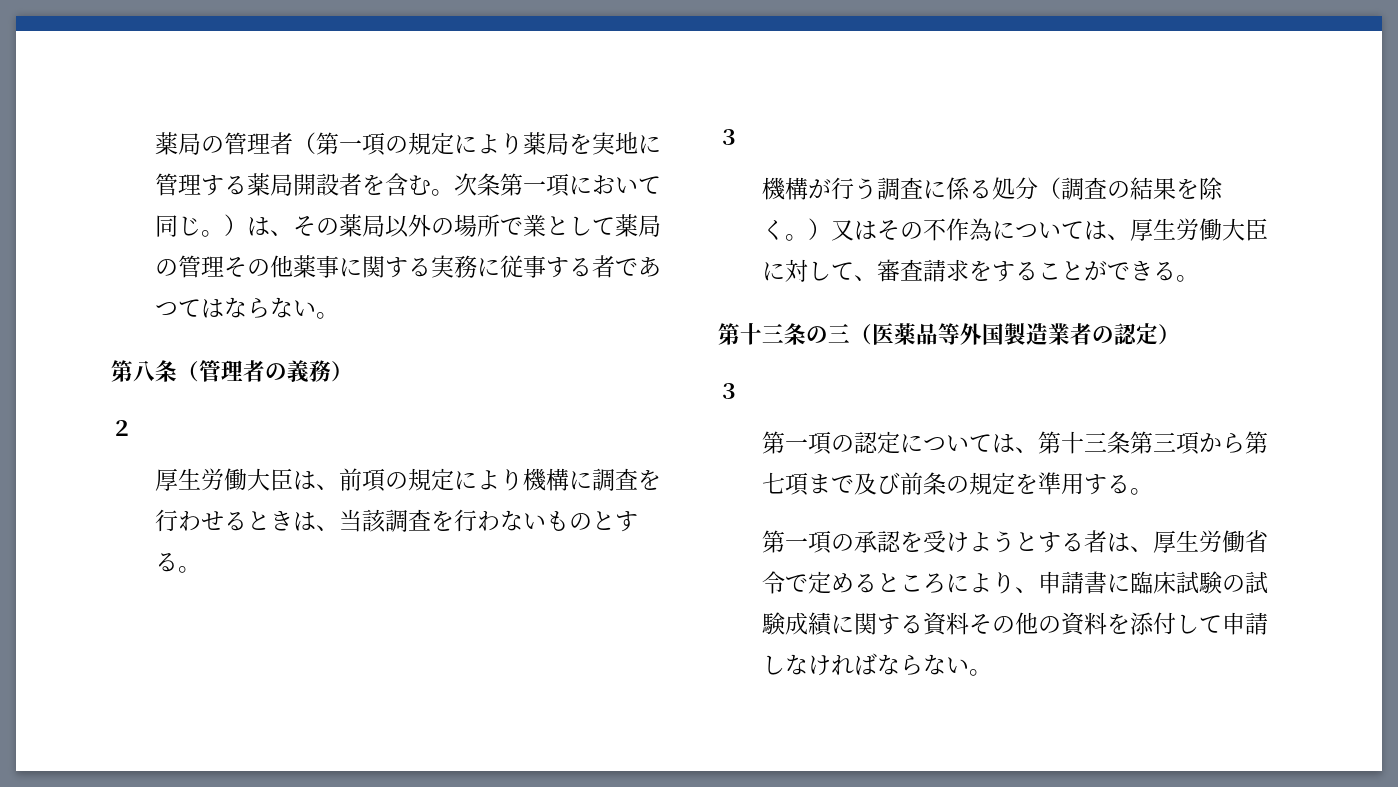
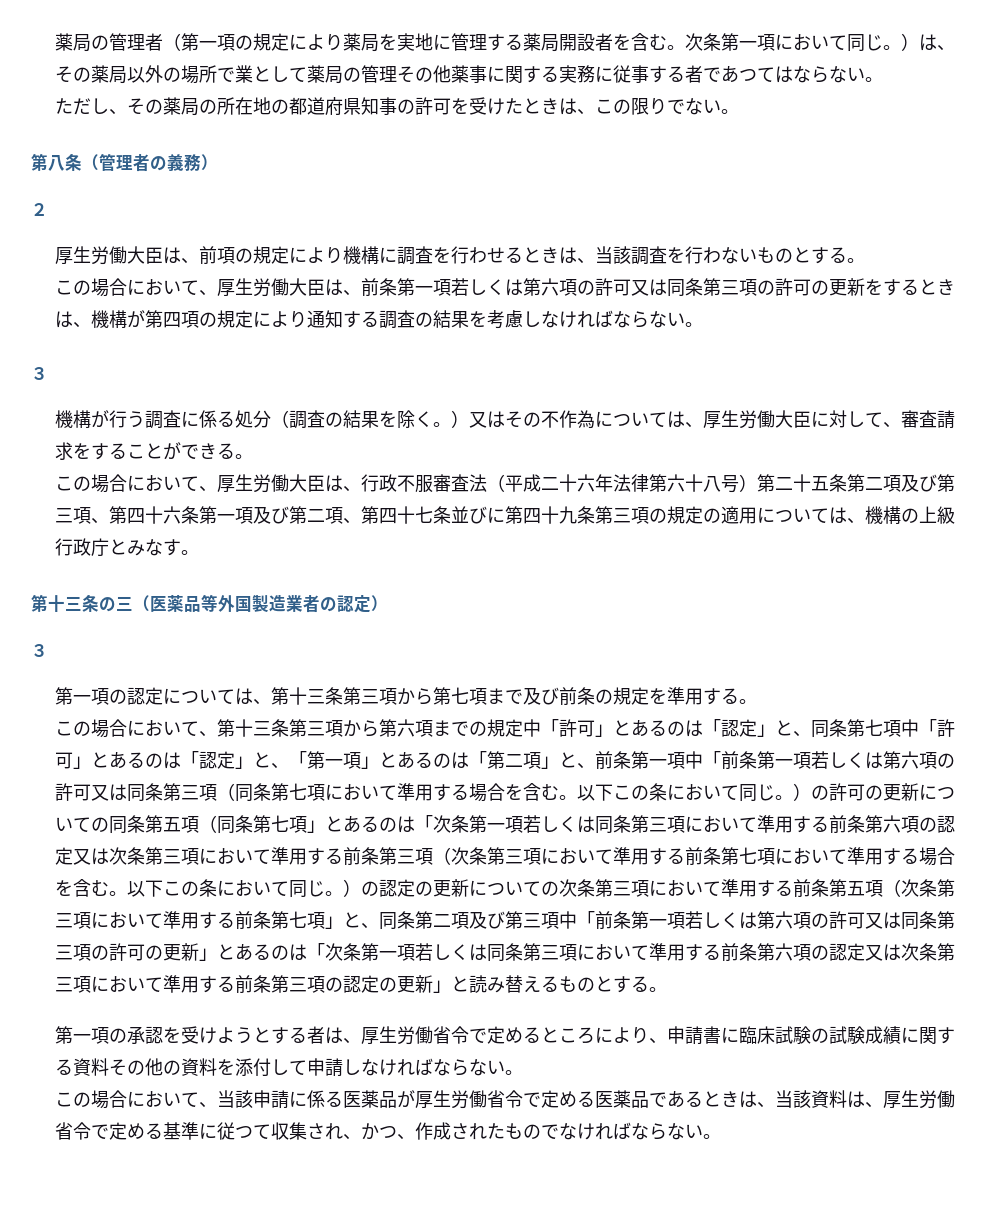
+ ただし、その薬局の所在地の都道府県知事の許可を受けたときは、この限りでない。
+ この場合において、厚生労働大臣は、前条第一項若しくは第六項の許可又は同条第三項の許可の更新をするときは、機構が第四項の規定により通知する調査の結果を考慮しなければならない。
+ この場合において、厚生労働大臣は、行政不服審査法（平成二十六年法律第六十八号）第二十五条第二項及び第三項、第四十六条第一項及び第二項、第四十七条並びに第四十九条第三項の規定の適用については、機構の上級行政庁とみなす。
+ この場合において、第十三条第三項から第六項までの規定中「許可」とあるのは「認定」と、同条第七項中「許可」とあるのは「認定」と、「第一項」とあるのは「第二項」と、前条第一項中「前条第一項若しくは第六項の許可又は同条第三項（同条第七項において準用する場合を含む。以下この条において同じ。）の許可の更新についての同条第五項（同条第七項」とあるのは「次条第一項若しくは同条第三項において準用する前条第六項の認定又は次条第三項において準用する前条第三項（次条第三項において準用する前条第七項において準用する場合を含む。以下この条において同じ。）の認定の更新についての次条第三項において準用する前条第五項（次条第三項において準用する前条第七項」と、同条第二項及び第三項中「前条第一項若しくは第六項の許可又は同条第三項の許可の更新」とあるのは「次条第一項若しくは同条第三項において準用する前条第六項の認定又は次条第三項において準用する前条第三項の認定の更新」と読み替えるものとする。
+ この場合において、当該申請に係る医薬品が厚生労働省令で定める医薬品であるときは、当該資料は、厚生労働省令で定める基準に従つて収集され、かつ、作成されたものでなければならない。

